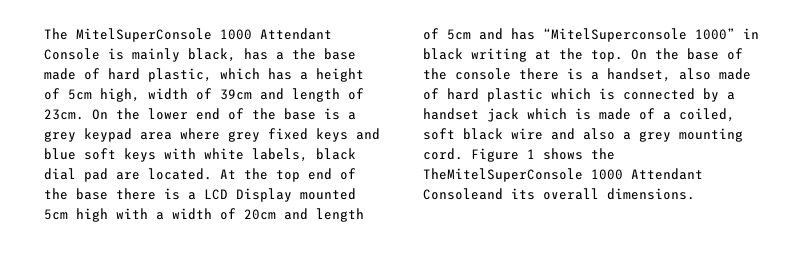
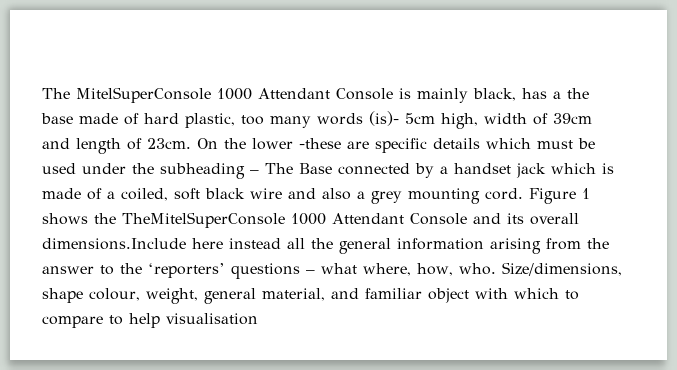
- The MitelSuperConsole 1000 Attendant Console is mainly black, has a the base made of hard plastic, which has a height of 5cm high, width of 39cm and length of 23cm.
+ The MitelSuperConsole 1000 Attendant Console is mainly black, has a the base made of hard plastic, too many words (is)- 5cm high, width of 39cm and length of 23cm.
- On the lower end of the base is a grey keypad area where grey fixed keys and blue soft keys with white labels, black dial pad are located. At the top end of the base there is a LCD Display mounted 5cm high with a width of 20cm and length of 5cm and has “MitelSuperconsole 1000” in black writing at the top. On the base of the console there is a handset, also made of hard plastic which is connected by a handset jack which is made of a coiled, soft black wire and also a grey mounting cord.
+ On the lower -these are specific details which must be used under the subheading – The Base connected by a handset jack which is made of a coiled, soft black wire and also a grey mounting cord.
- Figure 1 shows the TheMitelSuperConsole 1000 Attendant Consoleand its overall dimensions.
+ Figure 1 shows the TheMitelSuperConsole 1000 Attendant Console and its overall dimensions.Include here instead all the general information arising from the answer to the ‘reporters’ questions – what where, how, who. Size/dimensions, shape colour, weight, general material, and familiar object with which to compare to help visualisation

